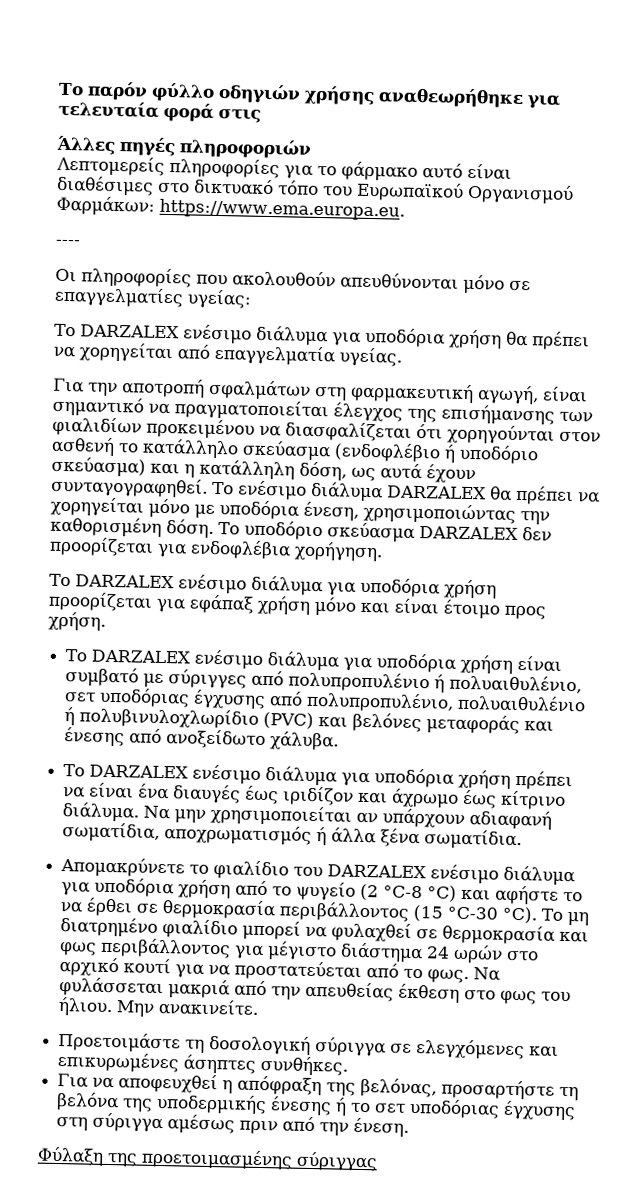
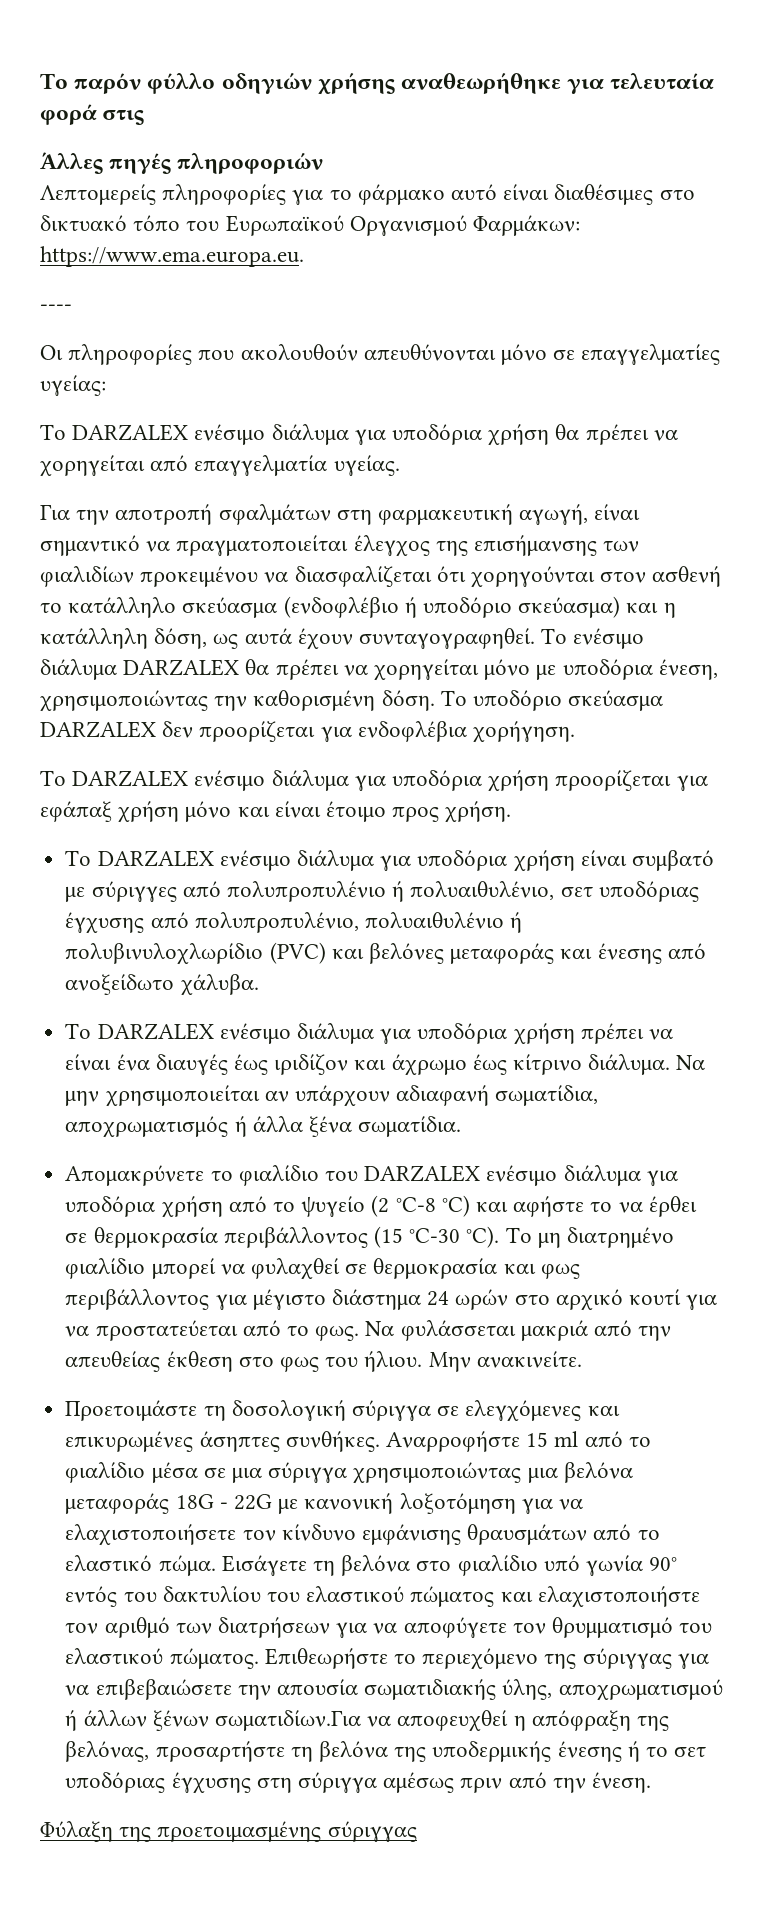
- Προετοιμάστε τη δοσολογική σύριγγα σε ελεγχόμενες και επικυρωμένες άσηπτες συνθήκες.
- Για να αποφευχθεί η απόφραξη της βελόνας, προσαρτήστε τη βελόνα της υποδερμικής ένεσης ή το σετ υποδόριας έγχυσης στη σύριγγα αμέσως πριν από την ένεση.
+ Προετοιμάστε τη δοσολογική σύριγγα σε ελεγχόμενες και επικυρωμένες άσηπτες συνθήκες. Αναρροφήστε 15 ml από το φιαλίδιο μέσα σε μια σύριγγα χρησιμοποιώντας μια βελόνα μεταφοράς 18G - 22G με κανονική λοξοτόμηση για να ελαχιστοποιήσετε τον κίνδυνο εμφάνισης θραυσμάτων από το ελαστικό πώμα. Εισάγετε τη βελόνα στο φιαλίδιο υπό γωνία 90° εντός του δακτυλίου του ελαστικού πώματος και ελαχιστοποιήστε τον αριθμό των διατρήσεων για να αποφύγετε τον θρυμματισμό του ελαστικού πώματος. Επιθεωρήστε το περιεχόμενο της σύριγγας για να επιβεβαιώσετε την απουσία σωματιδιακής ύλης, αποχρωματισμού ή άλλων ξένων σωματιδίων.Για να αποφευχθεί η απόφραξη της βελόνας, προσαρτήστε τη βελόνα της υποδερμικής ένεσης ή το σετ υποδόριας έγχυσης στη σύριγγα αμέσως πριν από την ένεση.

